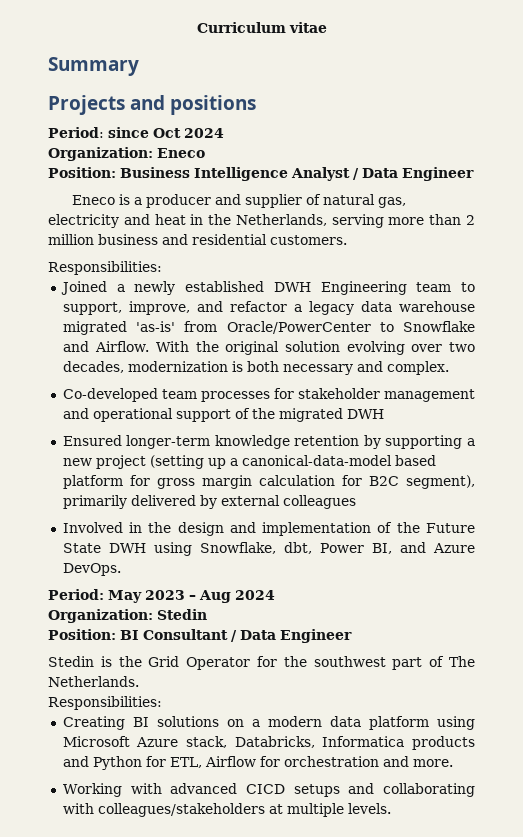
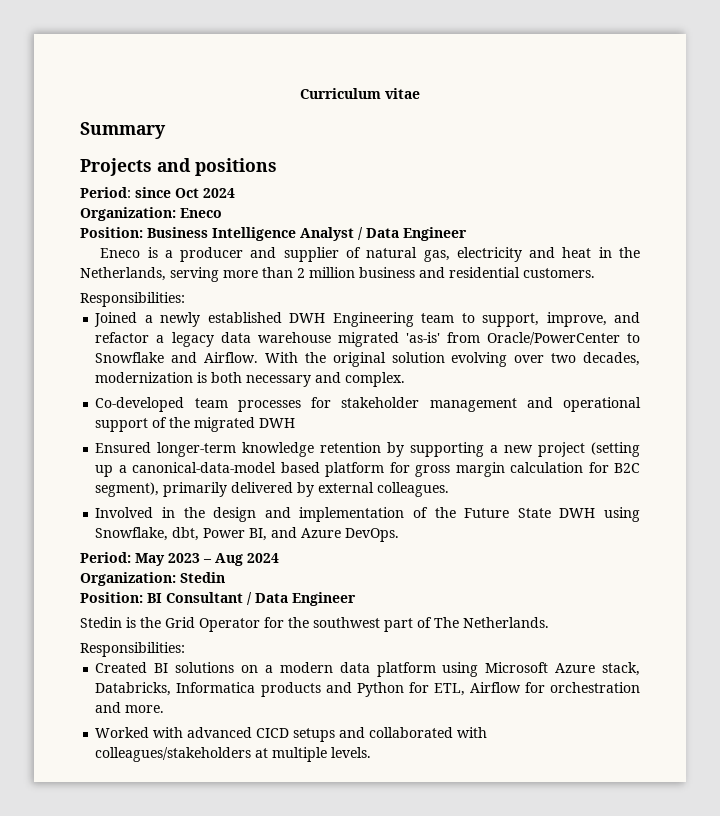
- Ensured longer-term knowledge retention by supporting a new project (setting up a canonical-data-model based platform for gross margin calculation for B2C segment), primarily delivered by external colleagues
+ Ensured longer-term knowledge retention by supporting a new project (setting up a canonical-data-model based platform for gross margin calculation for B2C segment), primarily delivered by external colleagues.
- Creating BI solutions on a modern data platform using Microsoft Azure stack, Databricks, Informatica products and Python for ETL, Airflow for orchestration and more.
+ Created BI solutions on a modern data platform using Microsoft Azure stack, Databricks, Informatica products and Python for ETL, Airflow for orchestration and more.
- Working with advanced CICD setups and collaborating with colleagues/stakeholders at multiple levels.
+ Worked with advanced CICD setups and collaborated with colleagues/stakeholders at multiple levels.

